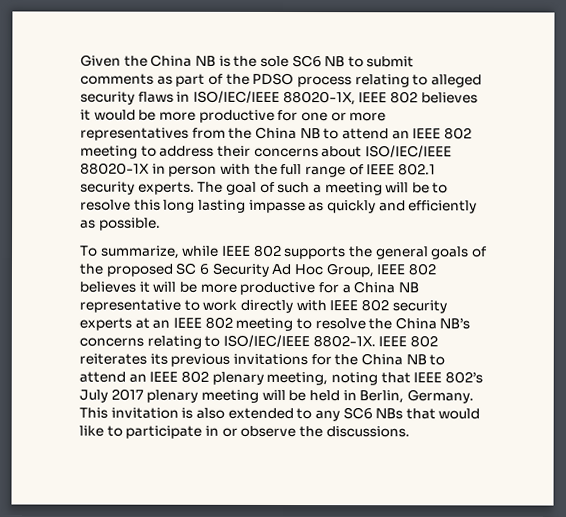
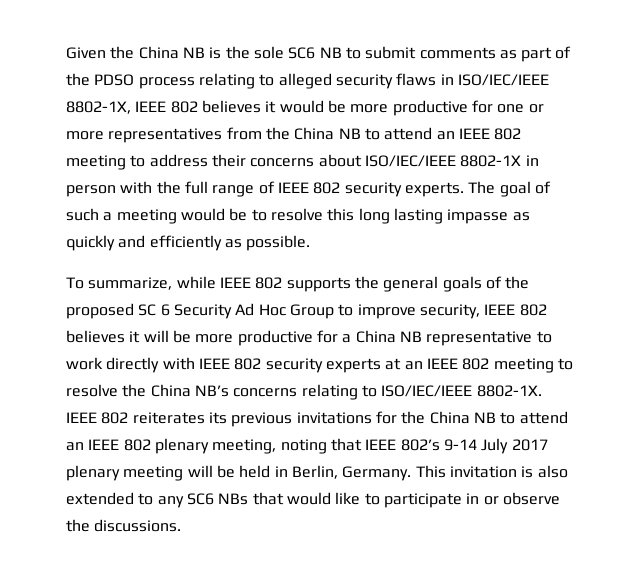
- Given the China NB is the sole SC6 NB to submit comments as part of the PDSO process relating to alleged security flaws in ISO/IEC/IEEE 88020-1X, IEEE 802 believes it would be more productive for one or more representatives from the China NB to attend an IEEE 802 meeting to address their concerns about ISO/IEC/IEEE 88020-1X in person with the full range of IEEE 802.1 security experts.
+ Given the China NB is the sole SC6 NB to submit comments as part of the PDSO process relating to alleged security flaws in ISO/IEC/IEEE 8802-1X, IEEE 802 believes it would be more productive for one or more representatives from the China NB to attend an IEEE 802 meeting to address their concerns about ISO/IEC/IEEE 8802-1X in person with the full range of IEEE 802 security experts.
- The goal of such a meeting will be to resolve this long lasting impasse as quickly and efficiently as possible.
+ The goal of such a meeting would be to resolve this long lasting impasse as quickly and efficiently as possible.
- To summarize, while IEEE 802 supports the general goals of the proposed SC 6 Security Ad Hoc Group, IEEE 802 believes it will be more productive for a China NB representative to work directly with IEEE 802 security experts at an IEEE 802 meeting to resolve the China NB’s concerns relating to ISO/IEC/IEEE 8802-1X.
+ To summarize, while IEEE 802 supports the general goals of the proposed SC 6 Security Ad Hoc Group to improve security, IEEE 802 believes it will be more productive for a China NB representative to work directly with IEEE 802 security experts at an IEEE 802 meeting to resolve the China NB’s concerns relating to ISO/IEC/IEEE 8802-1X.
- IEEE 802 reiterates its previous invitations for the China NB to attend an IEEE 802 plenary meeting, noting that IEEE 802’s July 2017 plenary meeting will be held in Berlin, Germany.
+ IEEE 802 reiterates its previous invitations for the China NB to attend an IEEE 802 plenary meeting, noting that IEEE 802’s 9-14 July 2017 plenary meeting will be held in Berlin, Germany.

